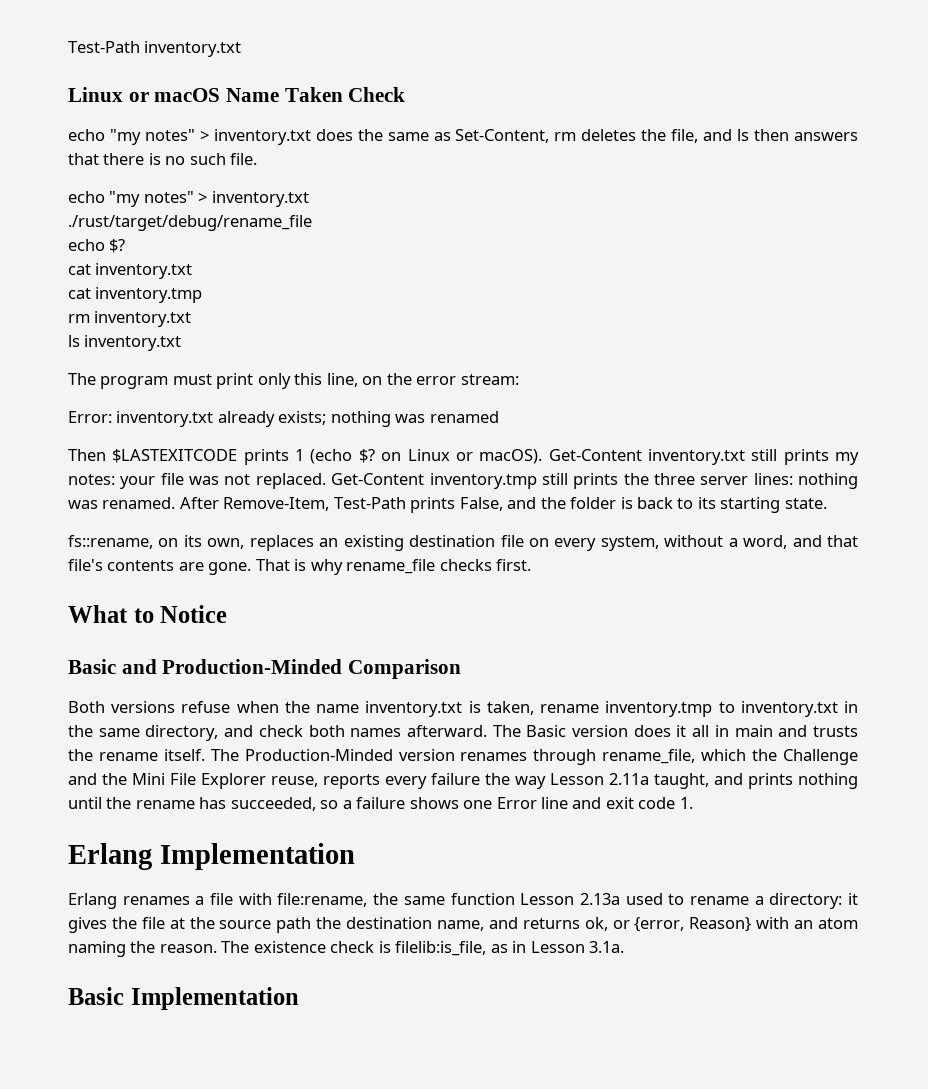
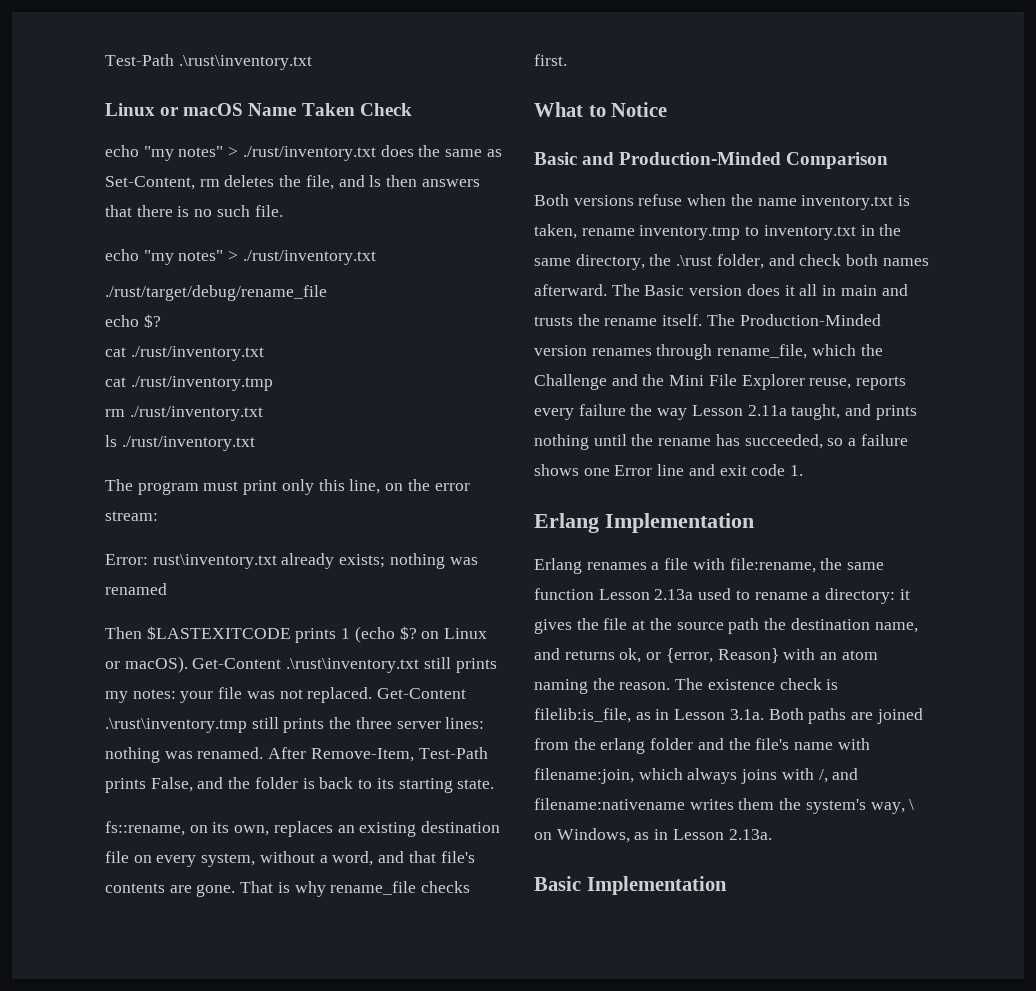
- Test-Path inventory.txt
+ Test-Path .\rust\inventory.txt
- echo "my notes" > inventory.txt does the same as Set-Content, rm deletes the file, and ls then answers that there is no such file.
- echo "my notes" > inventory.txt
+ echo "my notes" > ./rust/inventory.txt does the same as Set-Content, rm deletes the file, and ls then answers that there is no such file.
+ echo "my notes" > ./rust/inventory.txt
- cat inventory.txt
- cat inventory.tmp
- rm inventory.txt
- ls inventory.txt
+ cat ./rust/inventory.txt
+ cat ./rust/inventory.tmp
+ rm ./rust/inventory.txt
+ ls ./rust/inventory.txt
- Error: inventory.txt already exists; nothing was renamed
+ Error: rust\inventory.txt already exists; nothing was renamed
- Get-Content inventory.txt still prints my notes: your file was not replaced.
+ Get-Content .\rust\inventory.txt still prints my notes: your file was not replaced.
- Get-Content inventory.tmp still prints the three server lines: nothing was renamed.
+ Get-Content .\rust\inventory.tmp still prints the three server lines: nothing was renamed.
- Both versions refuse when the name inventory.txt is taken, rename inventory.tmp to inventory.txt in the same directory, and check both names afterward.
+ Both versions refuse when the name inventory.txt is taken, rename inventory.tmp to inventory.txt in the same directory, the .\rust folder, and check both names afterward.
- The existence check is filelib:is_file, as in Lesson 3.1a.
+ The existence check is filelib:is_file, as in Lesson 3.1a. Both paths are joined from the erlang folder and the file's name with filename:join, which always joins with /, and filename:nativename writes them the system's way, \ on Windows, as in Lesson 2.13a.

